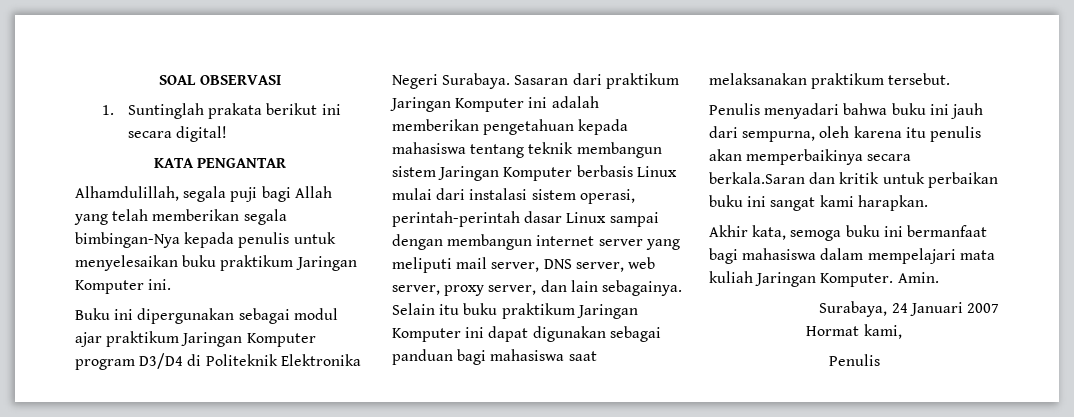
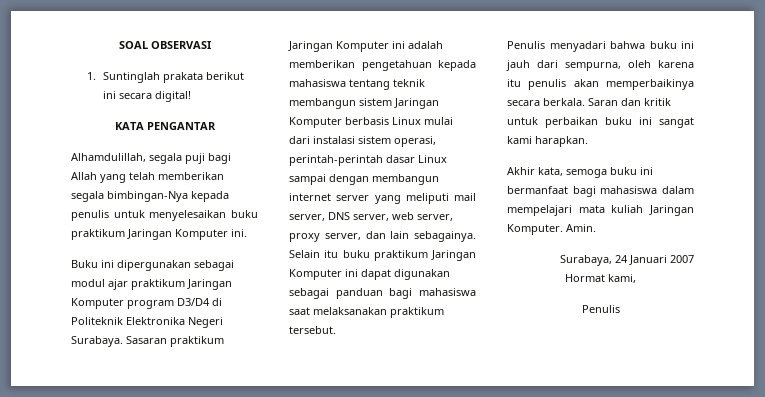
- Sasaran dari praktikum Jaringan Komputer ini adalah memberikan pengetahuan kepada mahasiswa tentang teknik membangun sistem Jaringan Komputer berbasis Linux mulai dari instalasi sistem operasi, perintah-perintah dasar Linux sampai dengan membangun internet server yang meliputi mail server, DNS server, web server, proxy server, dan lain sebagainya.
+ Sasaran praktikum Jaringan Komputer ini adalah memberikan pengetahuan kepada mahasiswa tentang teknik membangun sistem Jaringan Komputer berbasis Linux mulai dari instalasi sistem operasi, perintah-perintah dasar Linux sampai dengan membangun internet server yang meliputi mail server, DNS server, web server, proxy server, dan lain sebagainya.
- Penulis menyadari bahwa buku ini jauh dari sempurna, oleh karena itu penulis akan memperbaikinya secara berkala.Saran dan kritik untuk perbaikan buku ini sangat kami harapkan.
+ Penulis menyadari bahwa buku ini jauh dari sempurna, oleh karena itu penulis akan memperbaikinya secara berkala. Saran dan kritik untuk perbaikan buku ini sangat kami harapkan.

